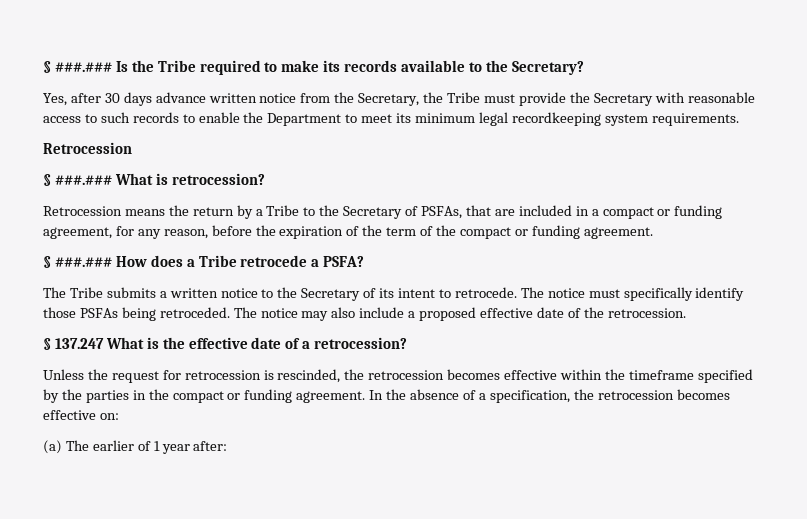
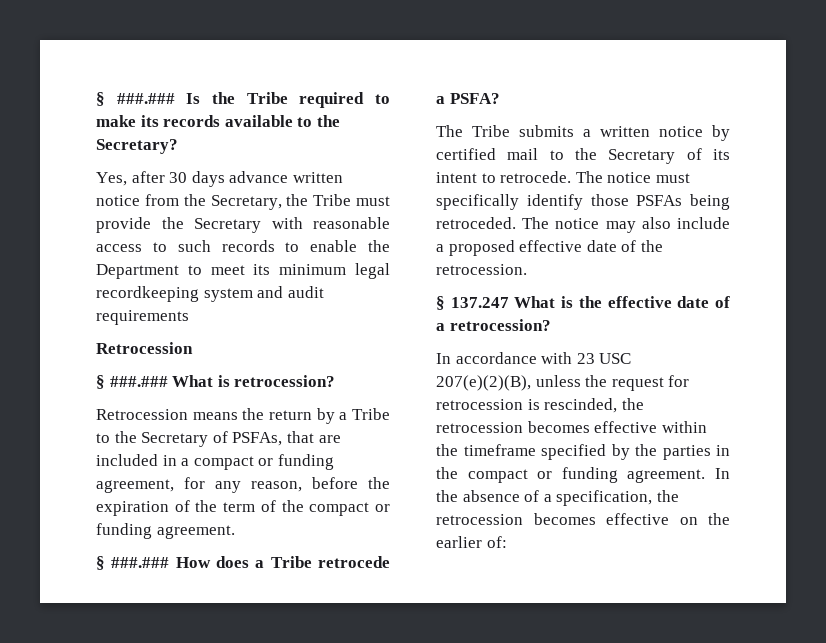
- Yes, after 30 days advance written notice from the Secretary, the Tribe must provide the Secretary with reasonable access to such records to enable the Department to meet its minimum legal recordkeeping system requirements.
+ Yes, after 30 days advance written notice from the Secretary, the Tribe must provide the Secretary with reasonable access to such records to enable the Department to meet its minimum legal recordkeeping system and audit requirements
- The Tribe submits a written notice to the Secretary of its intent to retrocede.
+ The Tribe submits a written notice by certified mail to the Secretary of its intent to retrocede.
- Unless the request for retrocession is rescinded, the retrocession becomes effective within the timeframe specified by the parties in the compact or funding agreement.
+ In accordance with 23 USC 207(e)(2)(B), unless the request for retrocession is rescinded, the retrocession becomes effective within the timeframe specified by the parties in the compact or funding agreement.
- In the absence of a specification, the retrocession becomes effective on:
- (a) The earlier of 1 year after:
+ In the absence of a specification, the retrocession becomes effective on the earlier of:

